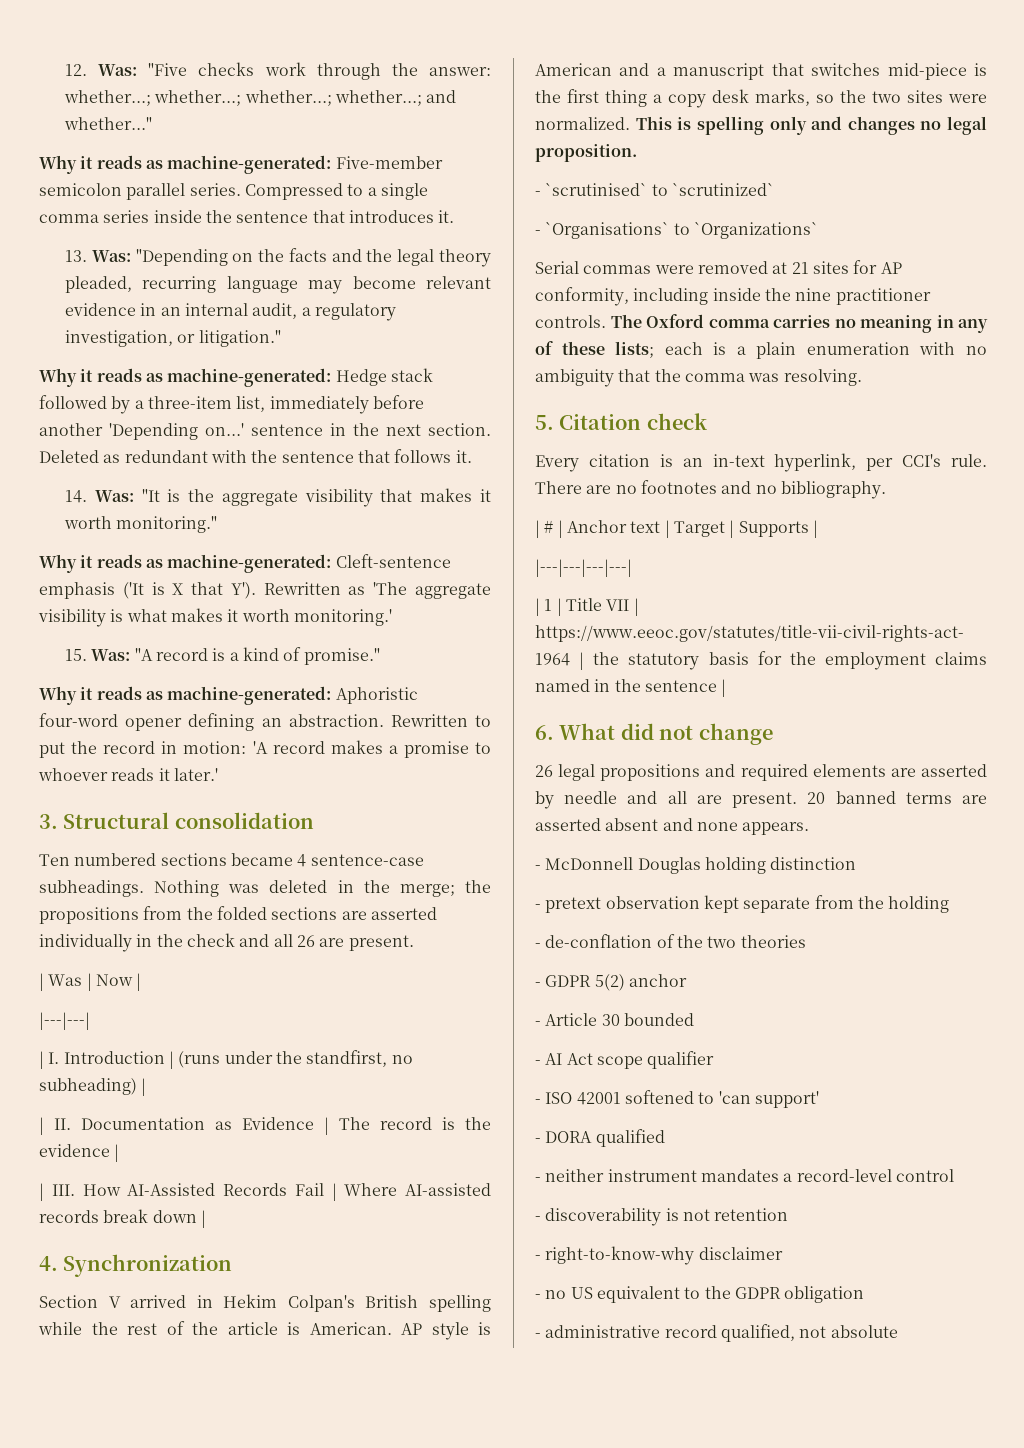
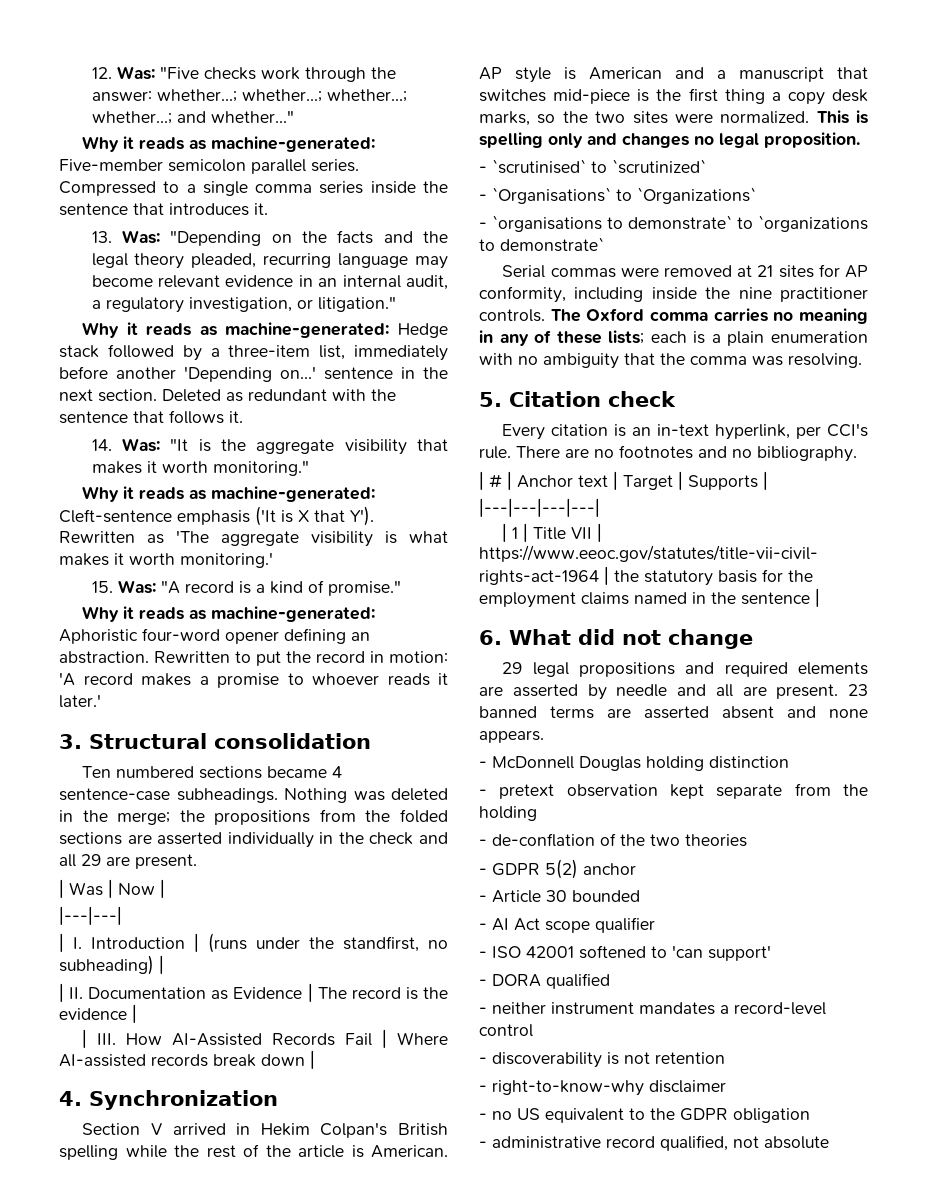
- Nothing was deleted in the merge; the propositions from the folded sections are asserted individually in the check and all 26 are present.
+ Nothing was deleted in the merge; the propositions from the folded sections are asserted individually in the check and all 29 are present.
+ - `organisations to demonstrate` to `organizations to demonstrate`
- 26 legal propositions and required elements are asserted by needle and all are present.
+ 29 legal propositions and required elements are asserted by needle and all are present.
- 20 banned terms are asserted absent and none appears.
+ 23 banned terms are asserted absent and none appears.

